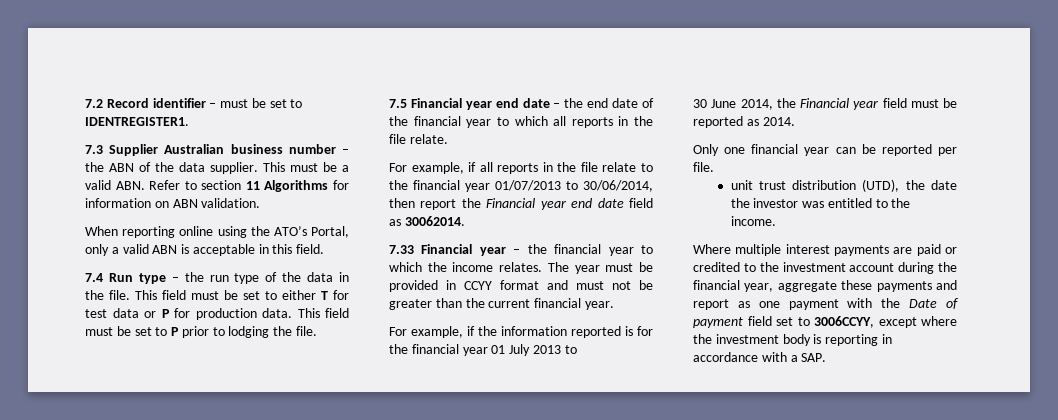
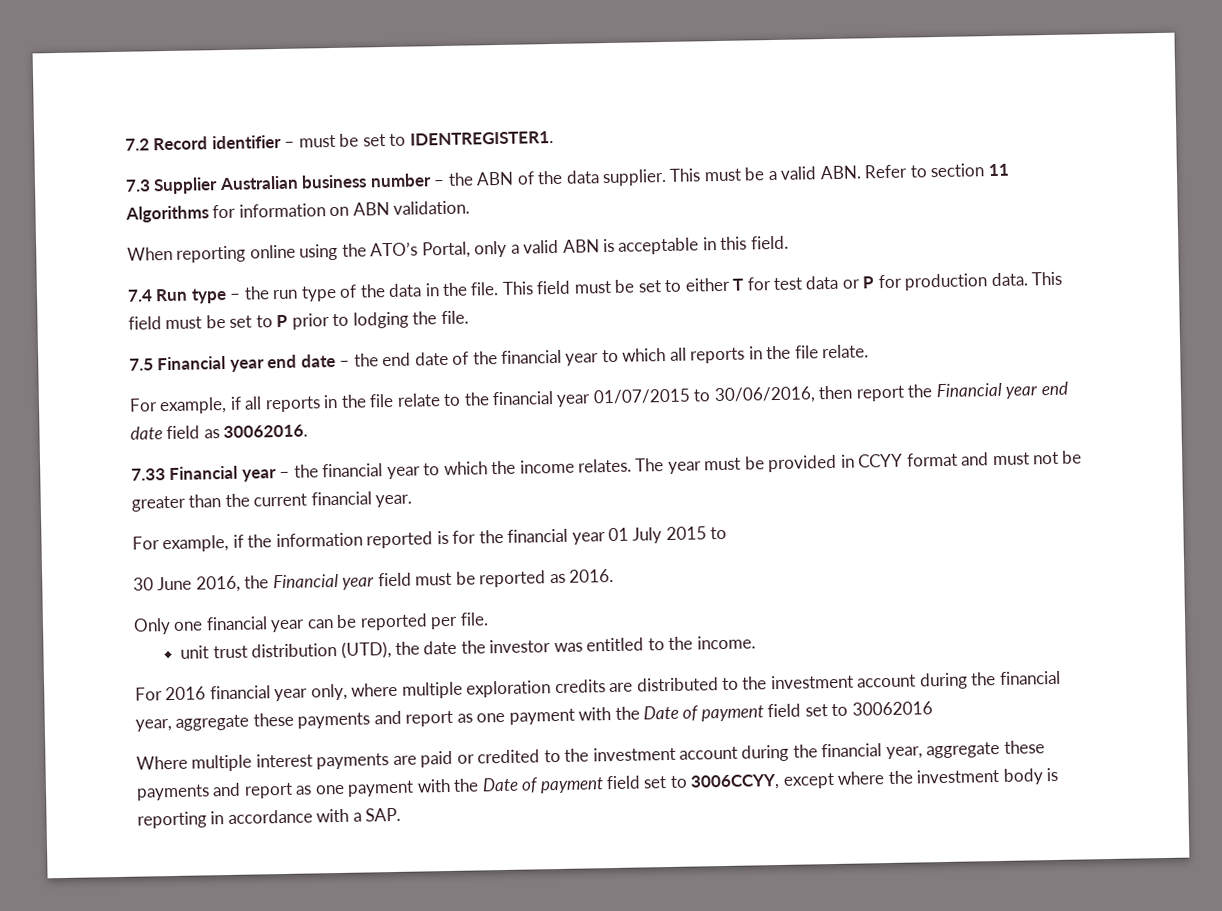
- For example, if all reports in the file relate to the financial year 01/07/2013 to 30/06/2014, then report the Financial year end date field as 30062014.
+ For example, if all reports in the file relate to the financial year 01/07/2015 to 30/06/2016, then report the Financial year end date field as 30062016.
- For example, if the information reported is for the financial year 01 July 2013 to
+ For example, if the information reported is for the financial year 01 July 2015 to
- 30 June 2014, the Financial year field must be reported as 2014.
+ 30 June 2016, the Financial year field must be reported as 2016.
+ For 2016 financial year only, where multiple exploration credits are distributed to the investment account during the financial year, aggregate these payments and report as one payment with the Date of payment field set to 30062016

